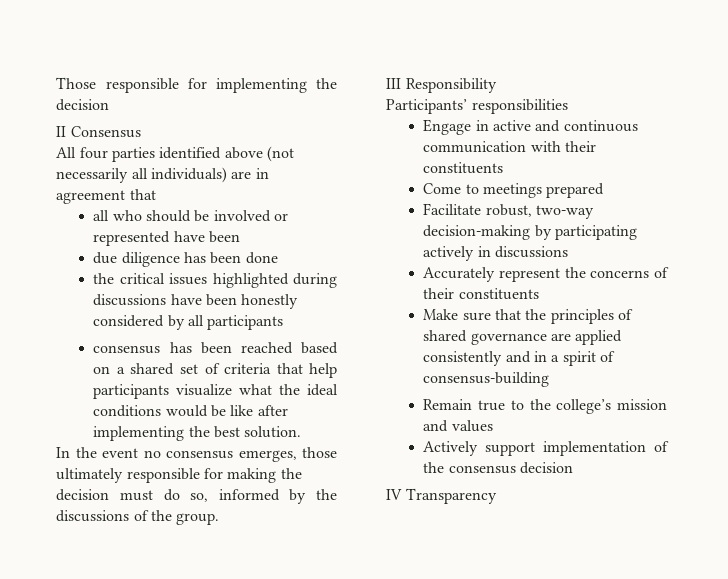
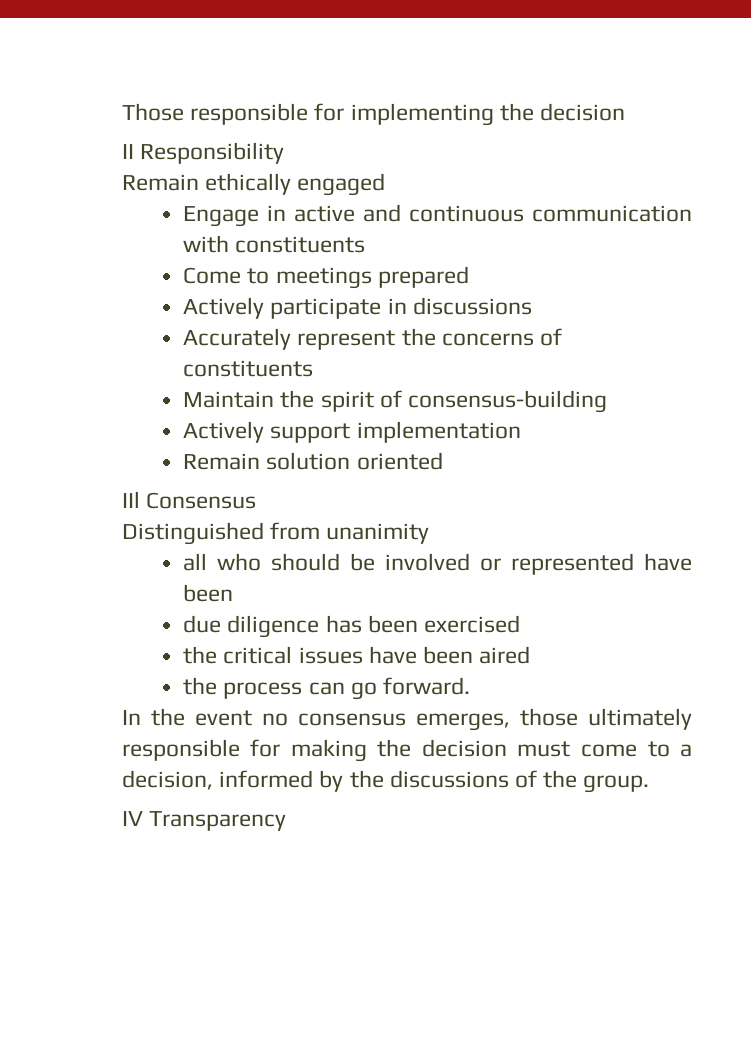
- II Consensus
- All four parties identified above (not necessarily all individuals) are in agreement that
+ II Responsibility
+ Remain ethically engaged
+ Engage in active and continuous communication with constituents
+ Come to meetings prepared
+ Actively participate in discussions
+ Accurately represent the concerns of constituents
+ Maintain the spirit of consensus-building
+ Actively support implementation
+ Remain solution oriented
+ IIl Consensus
+ Distinguished from unanimity
- due diligence has been done
+ due diligence has been exercised
- the critical issues highlighted during discussions have been honestly considered by all participants
- consensus has been reached based on a shared set of criteria that help participants visualize what the ideal conditions would be like after implementing the best solution.
+ the critical issues have been aired
+ the process can go forward.
- In the event no consensus emerges, those ultimately responsible for making the decision must do so, informed by the discussions of the group.
+ In the event no consensus emerges, those ultimately responsible for making the decision must come to a decision, informed by the discussions of the group.
- III Responsibility
- Participants’ responsibilities
- Engage in active and continuous communication with their constituents
- Come to meetings prepared
- Facilitate robust, two-way decision-making by participating actively in discussions
- Accurately represent the concerns of their constituents
- Make sure that the principles of shared governance are applied consistently and in a spirit of consensus-building
- Remain true to the college’s mission and values
- Actively support implementation of the consensus decision

